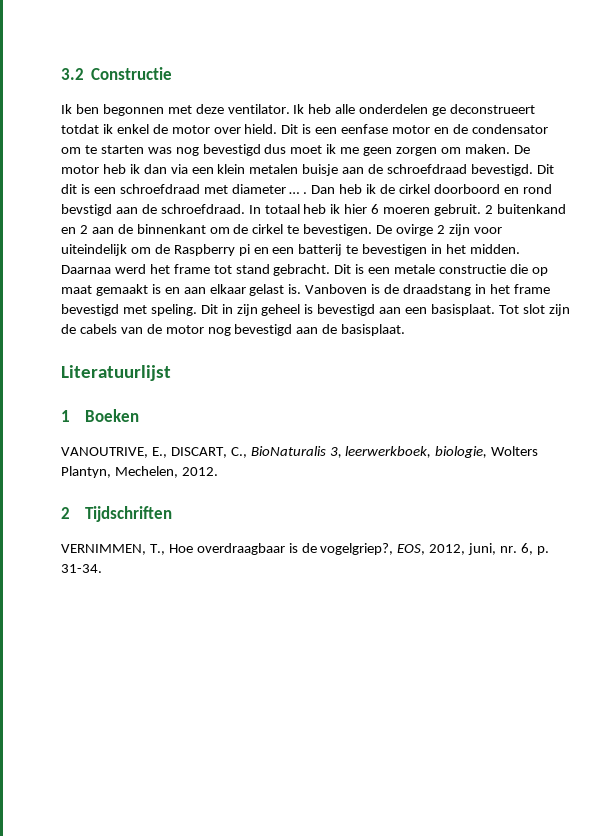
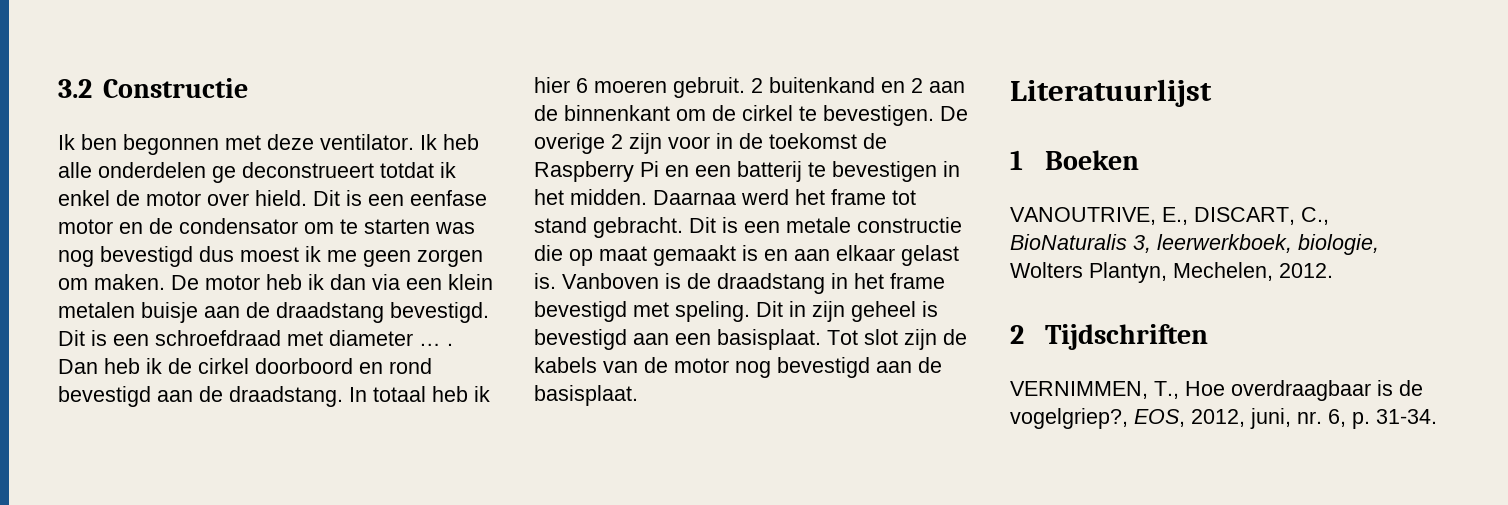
- Dit is een eenfase motor en de condensator om te starten was nog bevestigd dus moet ik me geen zorgen om maken.
+ Dit is een eenfase motor en de condensator om te starten was nog bevestigd dus moest ik me geen zorgen om maken.
- De motor heb ik dan via een klein metalen buisje aan de schroefdraad bevestigd.
+ De motor heb ik dan via een klein metalen buisje aan de draadstang bevestigd.
- Dit dit is een schroefdraad met diameter … .
+ Dit is een schroefdraad met diameter … .
- Dan heb ik de cirkel doorboord en rond bevstigd aan de schroefdraad.
+ Dan heb ik de cirkel doorboord en rond bevestigd aan de draadstang.
- De ovirge 2 zijn voor uiteindelijk om de Raspberry pi en een batterij te bevestigen in het midden.
+ De overige 2 zijn voor in de toekomst de Raspberry Pi en een batterij te bevestigen in het midden.
- Tot slot zijn de cabels van de motor nog bevestigd aan de basisplaat.
+ Tot slot zijn de kabels van de motor nog bevestigd aan de basisplaat.

